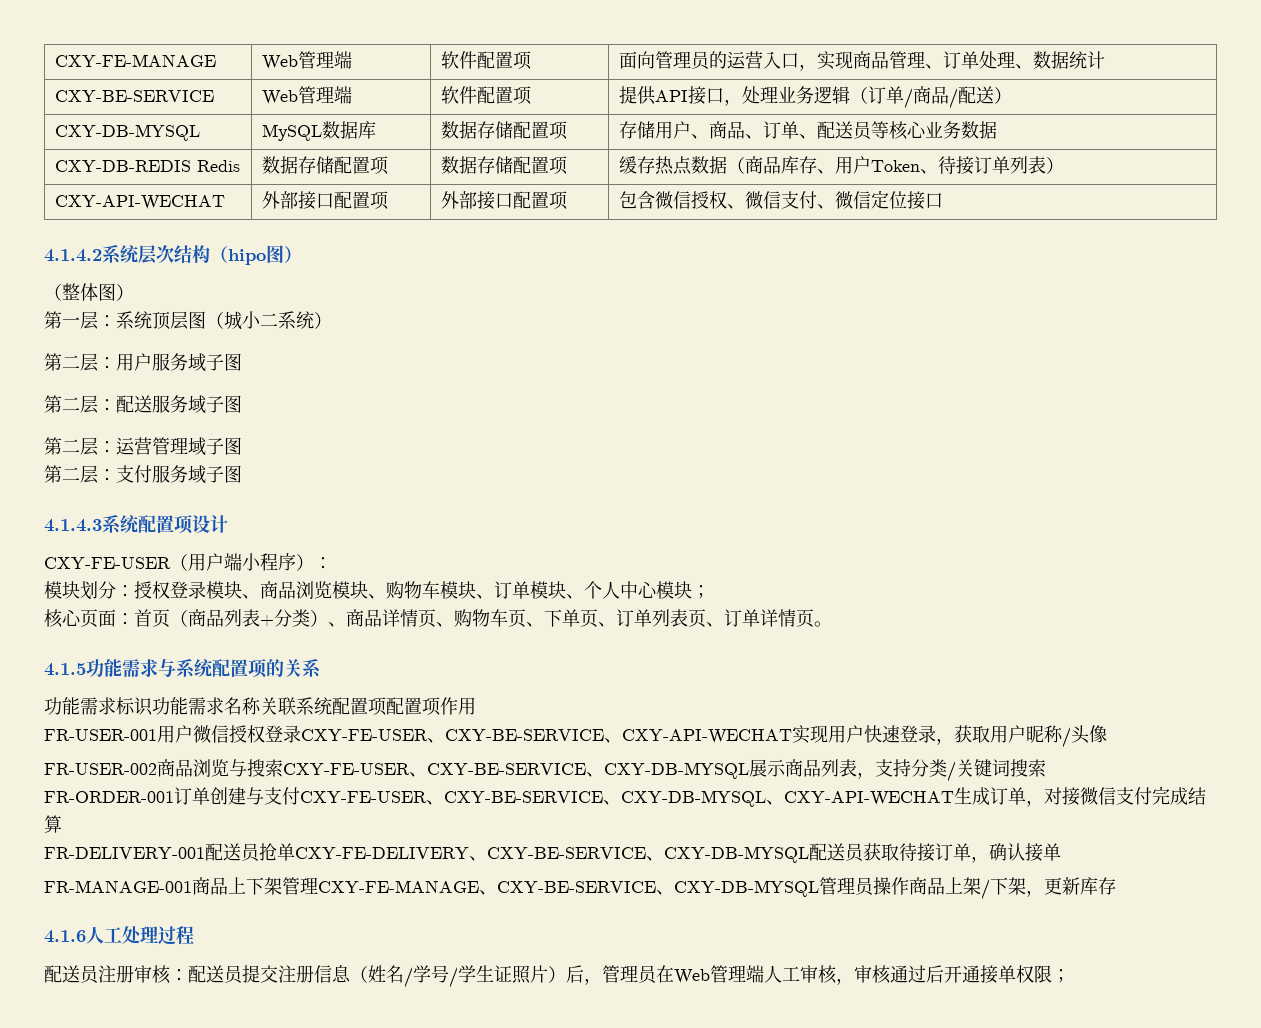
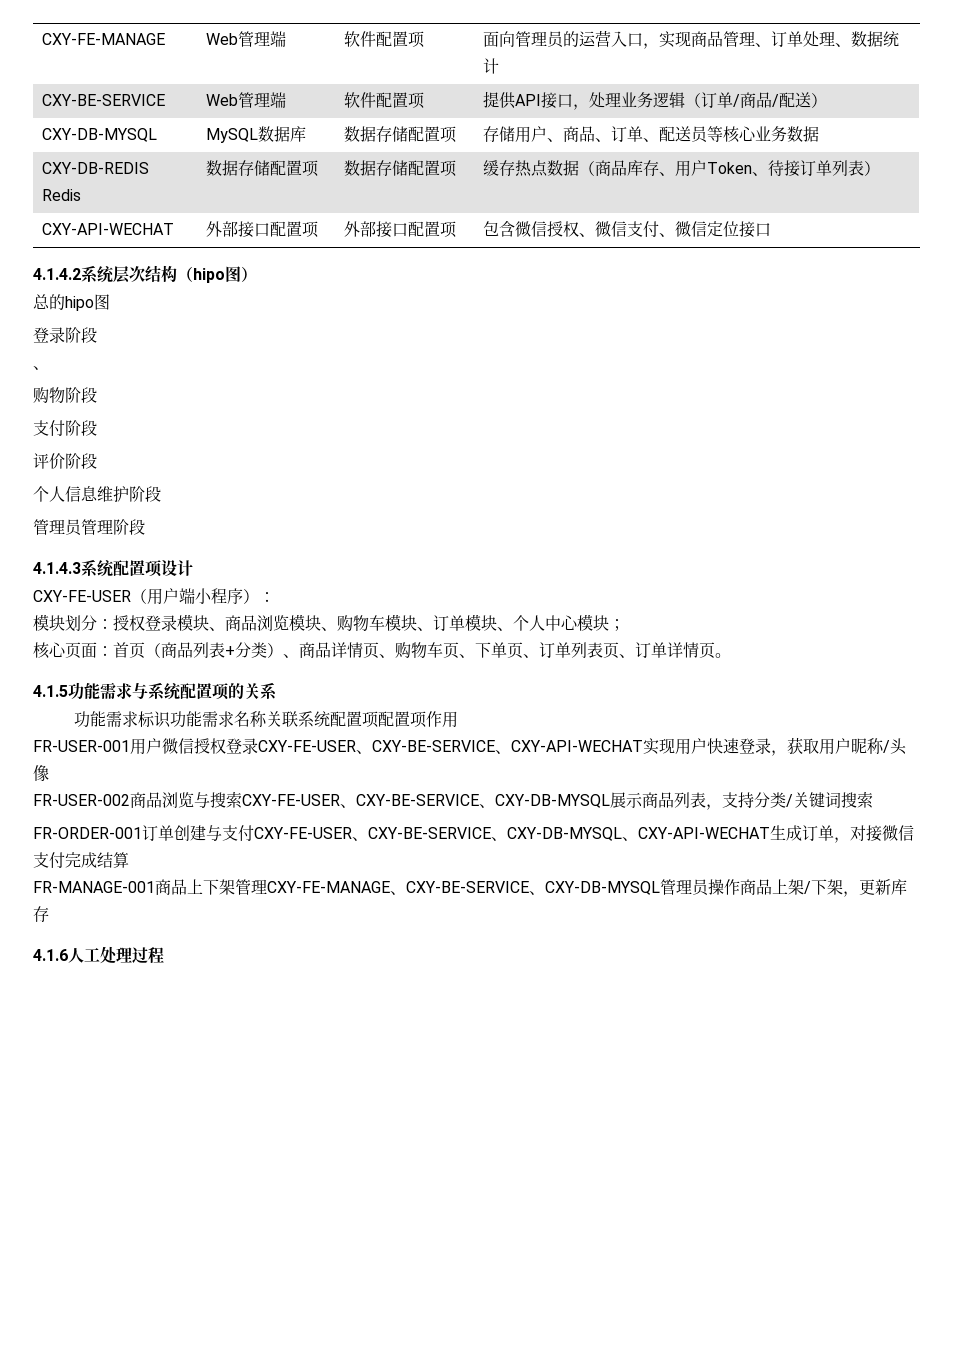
- （整体图）
- 第一层：系统顶层图（城小二系统）
- 第二层：用户服务域子图
- 第二层：配送服务域子图
- 第二层：运营管理域子图
- 第二层：支付服务域子图
+ 总的hipo图
+ 登录阶段
+ 、
+ 购物阶段
+ 支付阶段
+ 评价阶段
+ 个人信息维护阶段
+ 管理员管理阶段
- FR-DELIVERY-001配送员抢单CXY-FE-DELIVERY、CXY-BE-SERVICE、CXY-DB-MYSQL配送员获取待接订单，确认接单
- 配送员注册审核：配送员提交注册信息（姓名/学号/学生证照片）后，管理员在Web管理端人工审核，审核通过后开通接单权限；

